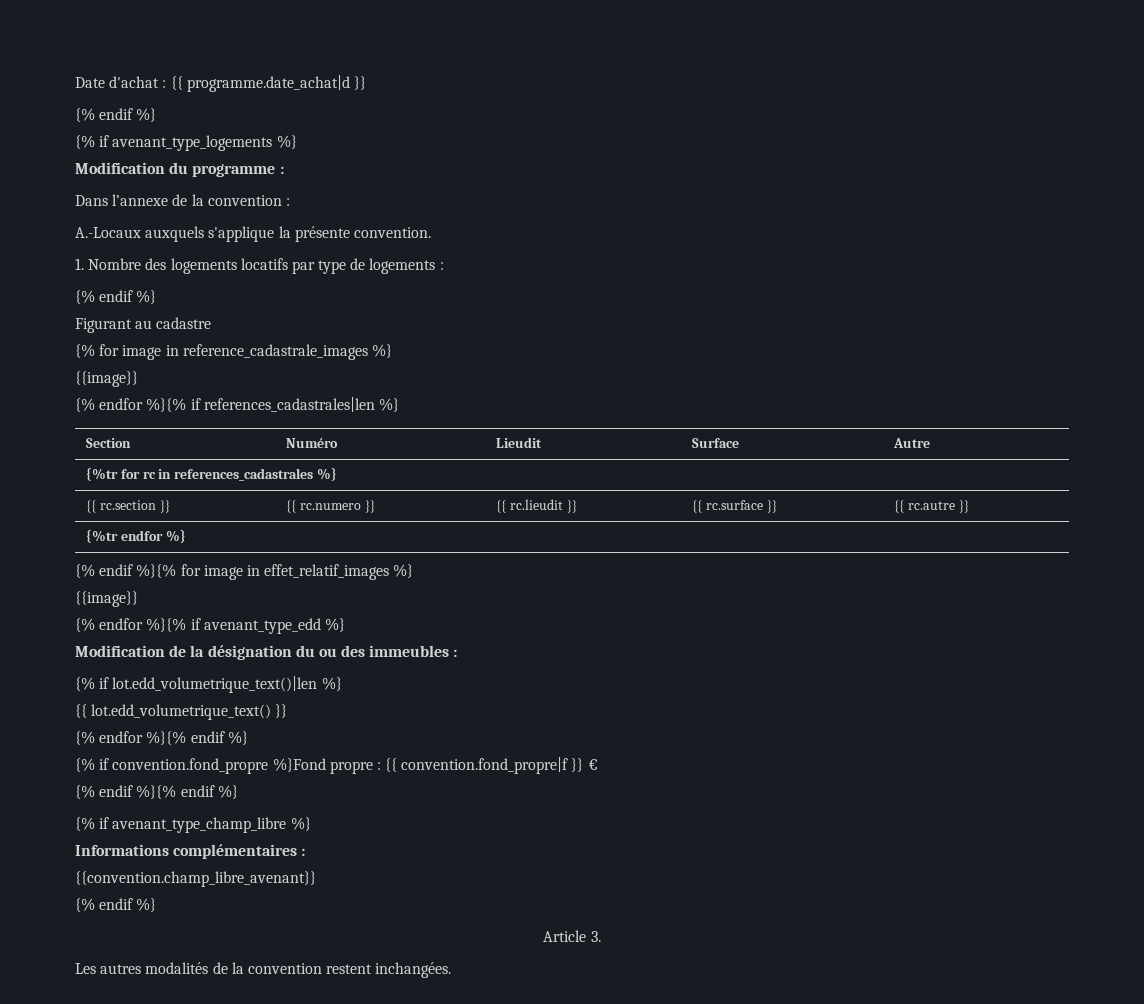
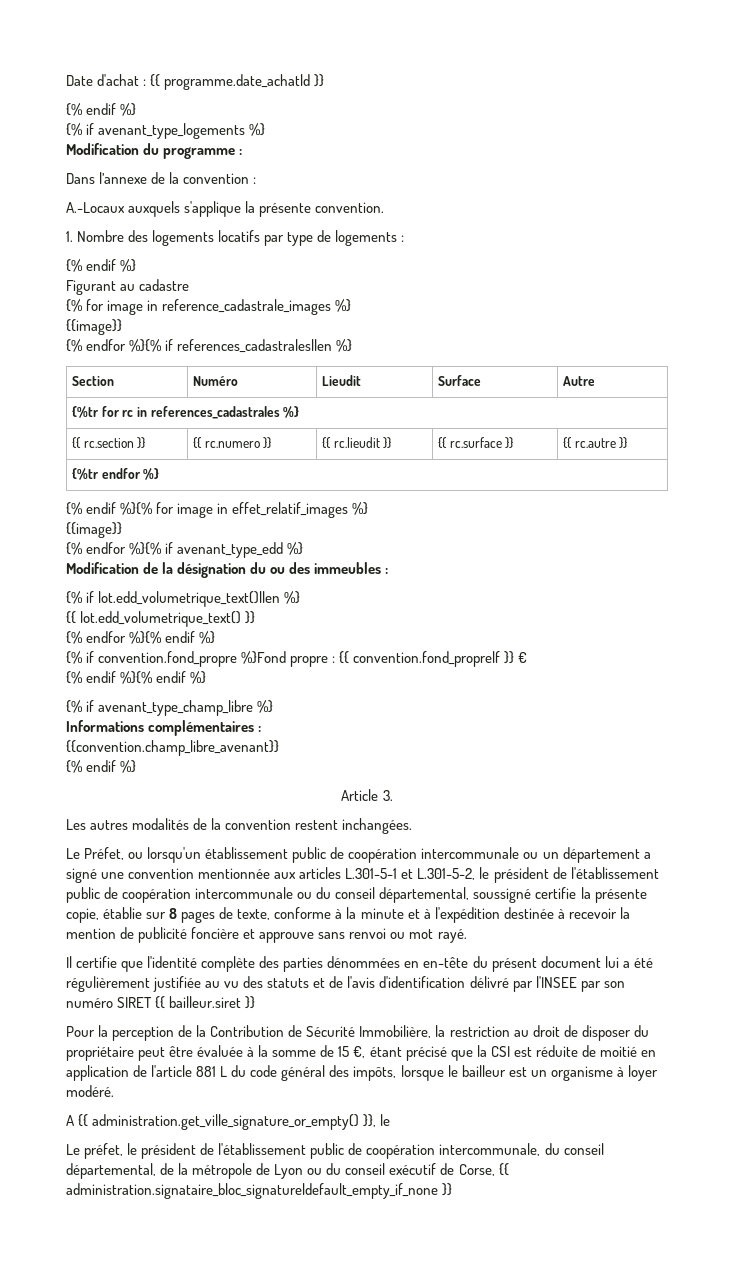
+ Le Préfet, ou lorsqu'un établissement public de coopération intercommunale ou un département a signé une convention mentionnée aux articles L.301-5-1 et L.301-5-2, le président de l'établissement public de coopération intercommunale ou du conseil départemental, soussigné certifie la présente copie, établie sur 8 pages de texte, conforme à la minute et à l'expédition destinée à recevoir la mention de publicité foncière et approuve sans renvoi ou mot rayé.
+ Il certifie que l'identité complète des parties dénommées en en-tête du présent document lui a été régulièrement justifiée au vu des statuts et de l'avis d'identification délivré par l'INSEE par son numéro SIRET {{ bailleur.siret }}
+ Pour la perception de la Contribution de Sécurité Immobilière, la restriction au droit de disposer du propriétaire peut être évaluée à la somme de 15 €, étant précisé que la CSI est réduite de moitié en application de l'article 881 L du code général des impôts, lorsque le bailleur est un organisme à loyer modéré.
+ A {{ administration.get_ville_signature_or_empty() }}, le
+ Le préfet, le président de l'établissement public de coopération intercommunale, du conseil départemental, de la métropole de Lyon ou du conseil exécutif de Corse, {{ administration.signataire_bloc_signature|default_empty_if_none }}

